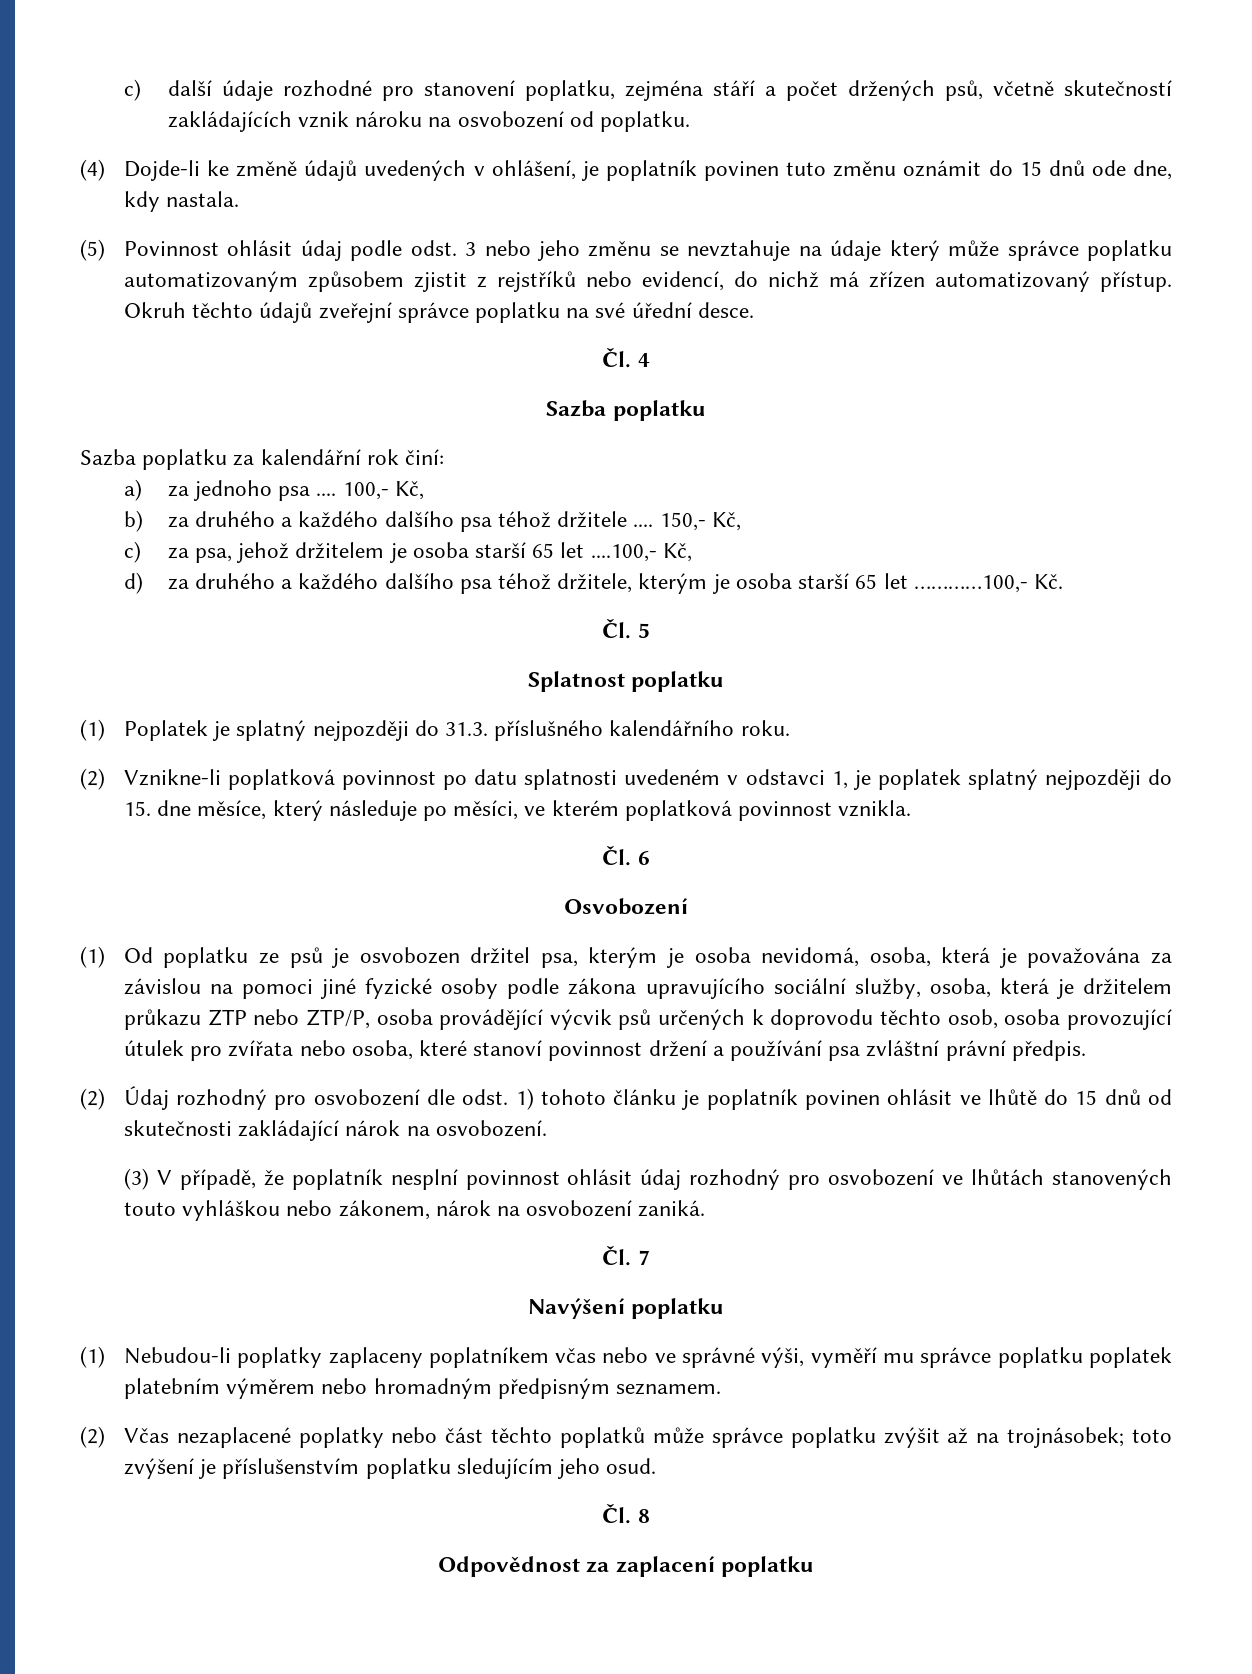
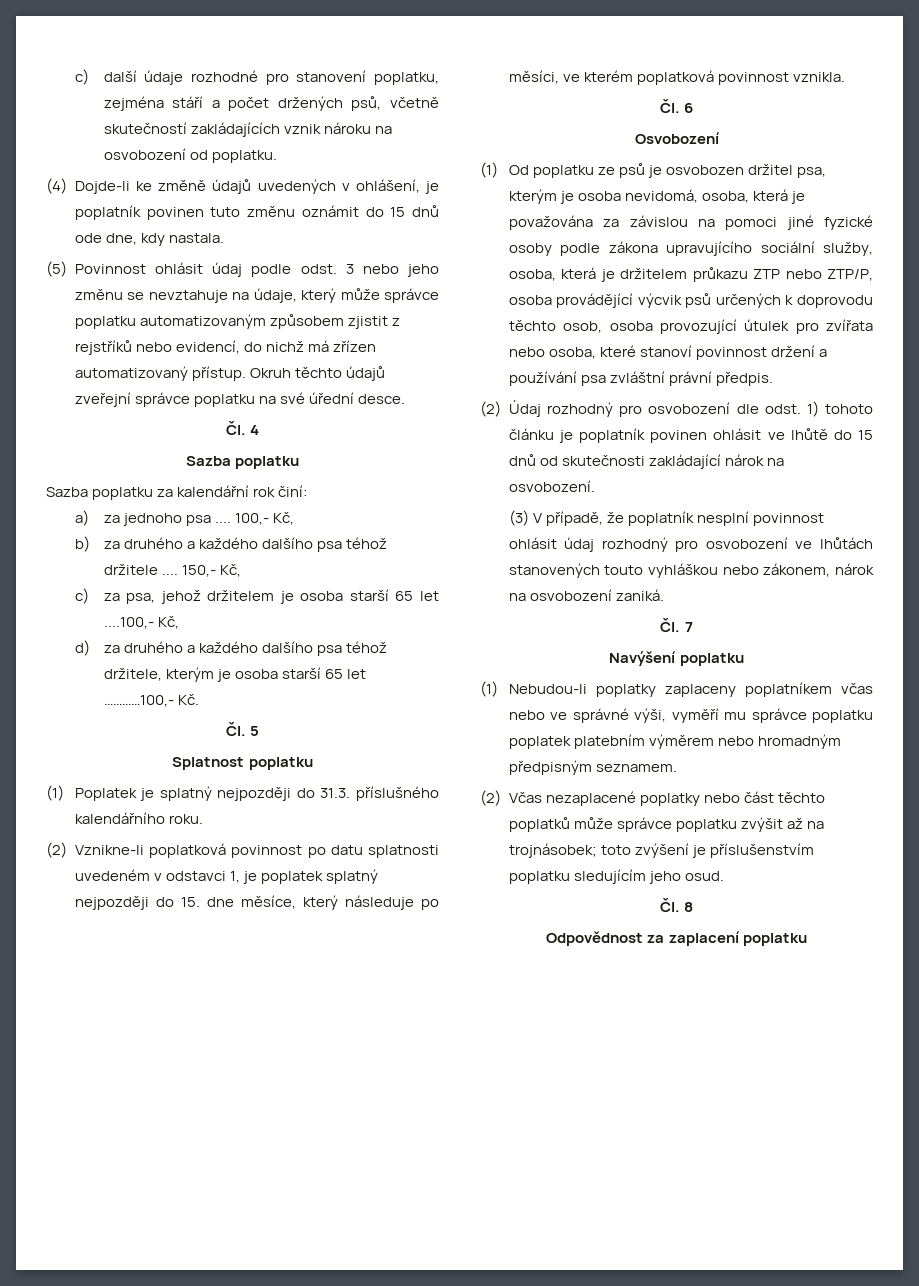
- (5) Povinnost ohlásit údaj podle odst. 3 nebo jeho změnu se nevztahuje na údaje který může správce poplatku automatizovaným způsobem zjistit z rejstříků nebo evidencí, do nichž má zřízen automatizovaný přístup.
+ (5) Povinnost ohlásit údaj podle odst. 3 nebo jeho změnu se nevztahuje na údaje, který může správce poplatku automatizovaným způsobem zjistit z rejstříků nebo evidencí, do nichž má zřízen automatizovaný přístup.

